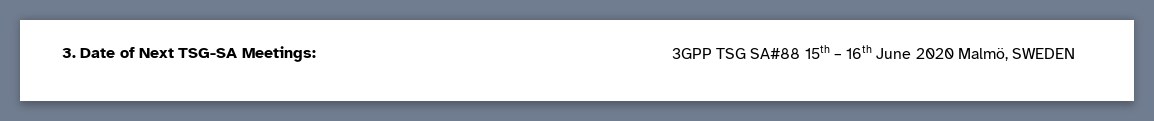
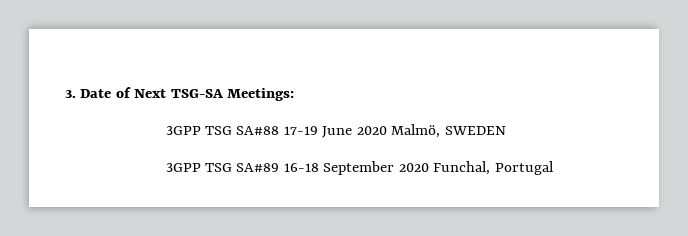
- 3GPP TSG SA#88 15th – 16th June 2020 Malmö, SWEDEN
+ 3GPP TSG SA#88 17-19 June 2020 Malmö, SWEDEN
+ 3GPP TSG SA#89 16-18 September 2020 Funchal, Portugal

